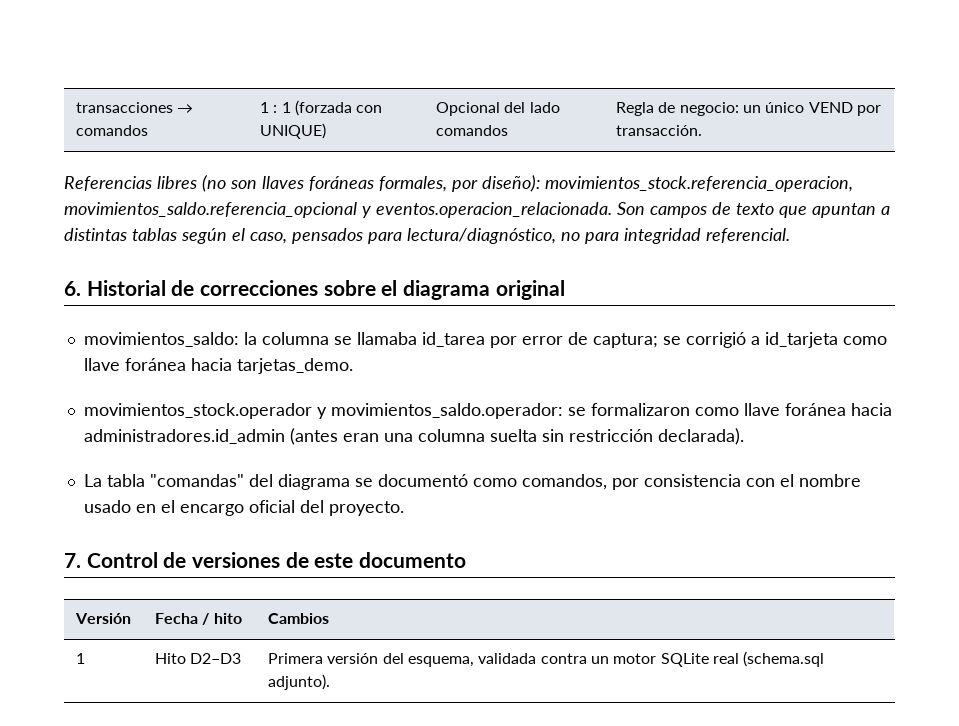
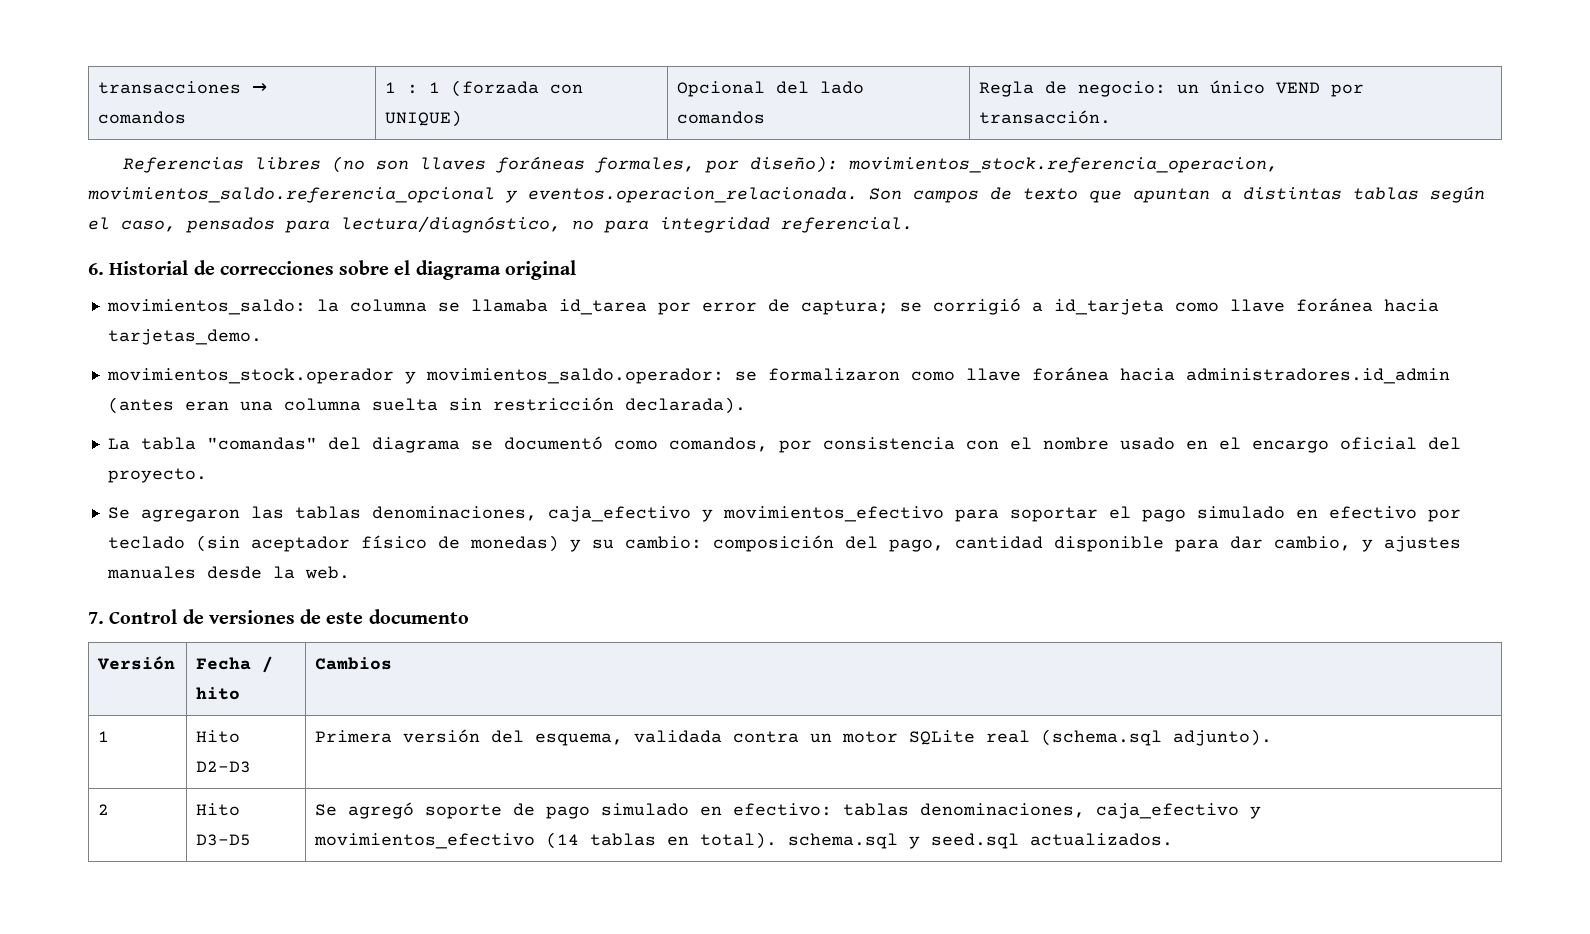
+ Se agregaron las tablas denominaciones, caja_efectivo y movimientos_efectivo para soportar el pago simulado en efectivo por teclado (sin aceptador físico de monedas) y su cambio: composición del pago, cantidad disponible para dar cambio, y ajustes manuales desde la web.
+ 2 | Hito D3–D5 | Se agregó soporte de pago simulado en efectivo: tablas denominaciones, caja_efectivo y movimientos_efectivo (14 tablas en total). schema.sql y seed.sql actualizados.

